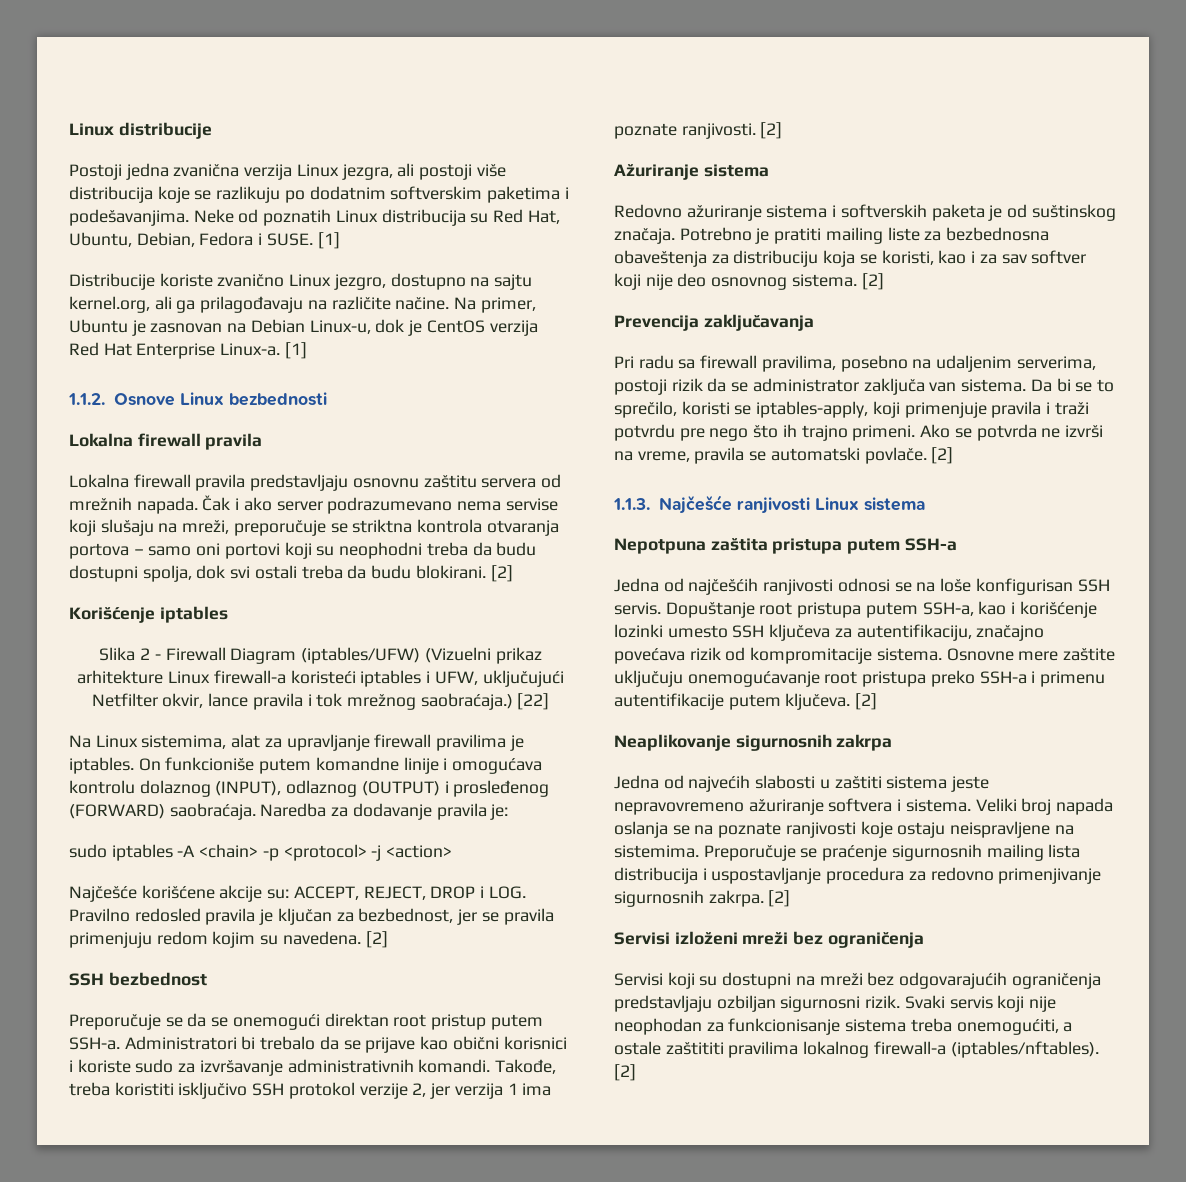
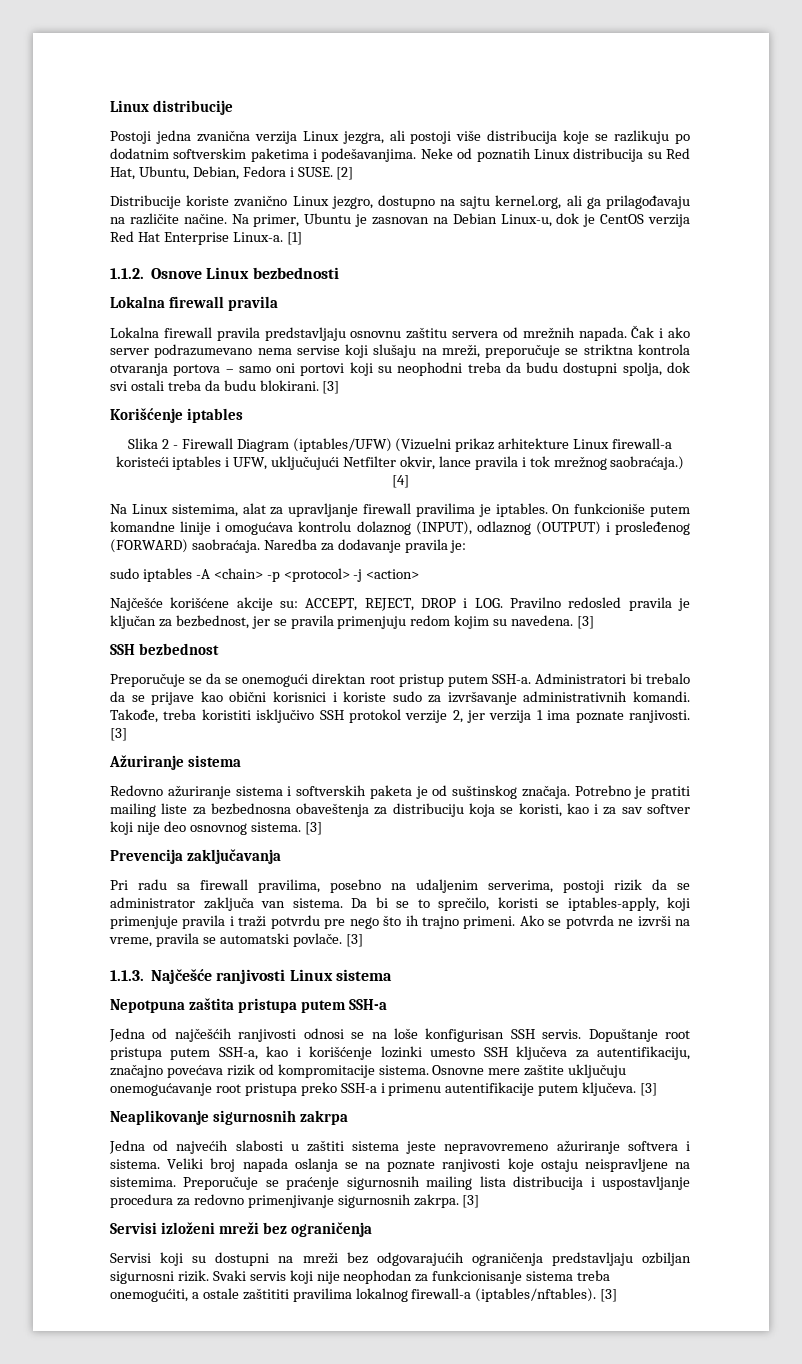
- Neke od poznatih Linux distribucija su Red Hat, Ubuntu, Debian, Fedora i SUSE. [1]
+ Neke od poznatih Linux distribucija su Red Hat, Ubuntu, Debian, Fedora i SUSE. [2]
- Čak i ako server podrazumevano nema servise koji slušaju na mreži, preporučuje se striktna kontrola otvaranja portova – samo oni portovi koji su neophodni treba da budu dostupni spolja, dok svi ostali treba da budu blokirani. [2]
+ Čak i ako server podrazumevano nema servise koji slušaju na mreži, preporučuje se striktna kontrola otvaranja portova – samo oni portovi koji su neophodni treba da budu dostupni spolja, dok svi ostali treba da budu blokirani. [3]
- [22]
+ [4]
- Najčešće korišćene akcije su: ACCEPT, REJECT, DROP i LOG. Pravilno redosled pravila je ključan za bezbednost, jer se pravila primenjuju redom kojim su navedena. [2]
+ Najčešće korišćene akcije su: ACCEPT, REJECT, DROP i LOG. Pravilno redosled pravila je ključan za bezbednost, jer se pravila primenjuju redom kojim su navedena. [3]
- Takođe, treba koristiti isključivo SSH protokol verzije 2, jer verzija 1 ima poznate ranjivosti. [2]
+ Takođe, treba koristiti isključivo SSH protokol verzije 2, jer verzija 1 ima poznate ranjivosti. [3]
- Potrebno je pratiti mailing liste za bezbednosna obaveštenja za distribuciju koja se koristi, kao i za sav softver koji nije deo osnovnog sistema. [2]
+ Potrebno je pratiti mailing liste za bezbednosna obaveštenja za distribuciju koja se koristi, kao i za sav softver koji nije deo osnovnog sistema. [3]
- Ako se potvrda ne izvrši na vreme, pravila se automatski povlače. [2]
+ Ako se potvrda ne izvrši na vreme, pravila se automatski povlače. [3]
- Osnovne mere zaštite uključuju onemogućavanje root pristupa preko SSH-a i primenu autentifikacije putem ključeva. [2]
+ Osnovne mere zaštite uključuju onemogućavanje root pristupa preko SSH-a i primenu autentifikacije putem ključeva. [3]
- Preporučuje se praćenje sigurnosnih mailing lista distribucija i uspostavljanje procedura za redovno primenjivanje sigurnosnih zakrpa. [2]
+ Preporučuje se praćenje sigurnosnih mailing lista distribucija i uspostavljanje procedura za redovno primenjivanje sigurnosnih zakrpa. [3]
- Svaki servis koji nije neophodan za funkcionisanje sistema treba onemogućiti, a ostale zaštititi pravilima lokalnog firewall-a (iptables/nftables). [2]
+ Svaki servis koji nije neophodan za funkcionisanje sistema treba onemogućiti, a ostale zaštititi pravilima lokalnog firewall-a (iptables/nftables). [3]

